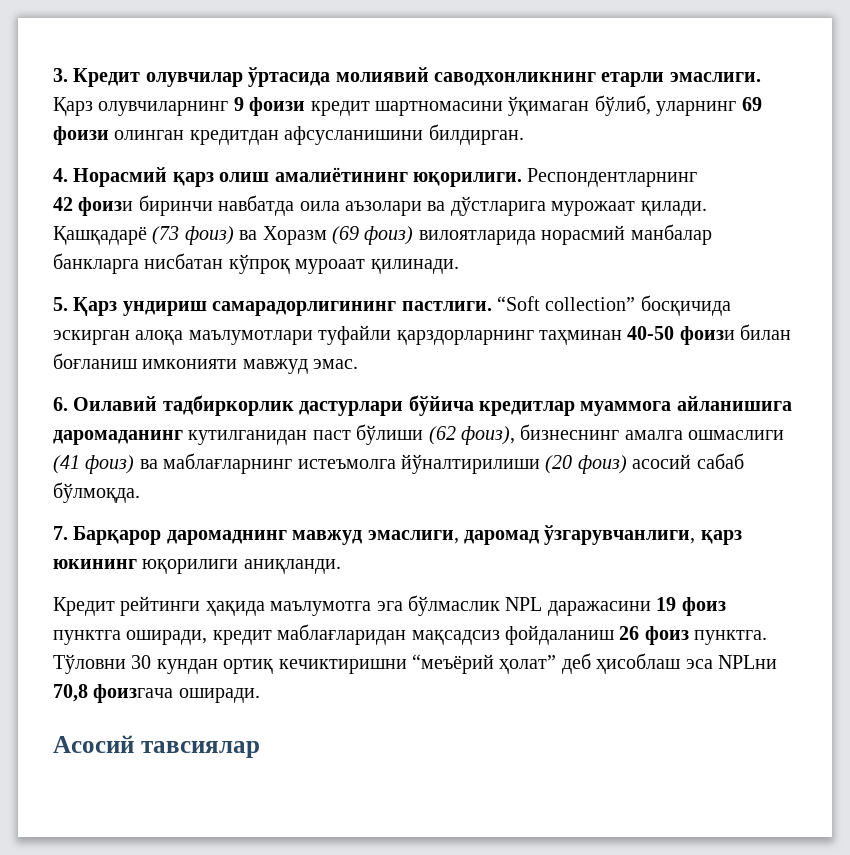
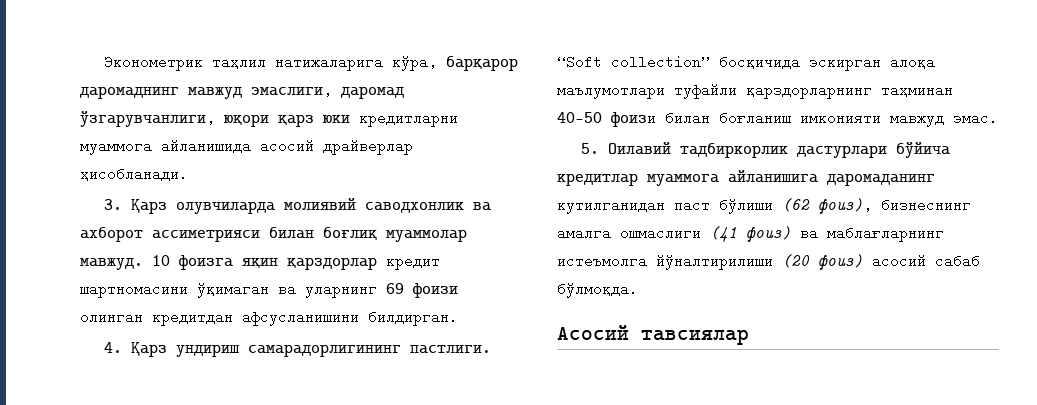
- 3. Кредит олувчилар ўртасида молиявий саводхонликнинг етарли эмаслиги. Қарз олувчиларнинг 9 фоизи кредит шартномасини ўқимаган бўлиб, уларнинг 69 фоизи олинган кредитдан афсусланишини билдирган.
+ Эконометрик таҳлил натижаларига кўра, барқарор даромаднинг мавжуд эмаслиги, даромад ўзгарувчанлиги, юқори қарз юки кредитларни муаммога айланишида асосий драйверлар ҳисобланади.
+ 3. Қарз олувчиларда молиявий саводхонлик ва ахборот ассиметрияси билан боғлиқ муаммолар мавжуд. 10 фоизга яқин қарздорлар кредит шартномасини ўқимаган ва уларнинг 69 фоизи олинган кредитдан афсусланишини билдирган.
- 4. Норасмий қарз олиш амалиётининг юқорилиги. Респондентларнинг
- 42 фоизи биринчи навбатда оила аъзолари ва дўстларига мурожаат қилади. Қашқадарё (73 фоиз) ва Хоразм (69 фоиз) вилоятларида норасмий манбалар банкларга нисбатан кўпроқ муроаат қилинади.
- 5. Қарз ундириш самарадорлигининг пастлиги.
+ 4. Қарз ундириш самарадорлигининг пастлиги.
- 6. Оилавий тадбиркорлик дастурлари бўйича кредитлар муаммога айланишига даромаданинг кутилганидан паст бўлиши (62 фоиз), бизнеснинг амалга ошмаслиги (41 фоиз) ва маблағларнинг истеъмолга йўналтирилиши (20 фоиз) асосий сабаб бўлмоқда.
+ 5. Оилавий тадбиркорлик дастурлари бўйича кредитлар муаммога айланишига даромаданинг кутилганидан паст бўлиши (62 фоиз), бизнеснинг амалга ошмаслиги (41 фоиз) ва маблағларнинг истеъмолга йўналтирилиши (20 фоиз) асосий сабаб бўлмоқда.
- 7. Барқарор даромаднинг мавжуд эмаслиги, даромад ўзгарувчанлиги, қарз юкининг юқорилиги аниқланди.
- Кредит рейтинги ҳақида маълумотга эга бўлмаслик NPL даражасини 19 фоиз пунктга оширади, кредит маблағларидан мақсадсиз фойдаланиш 26 фоиз пунктга. Тўловни 30 кундан ортиқ кечиктиришни “меъёрий ҳолат” деб ҳисоблаш эса NPLни 70,8 фоизгача оширади.

